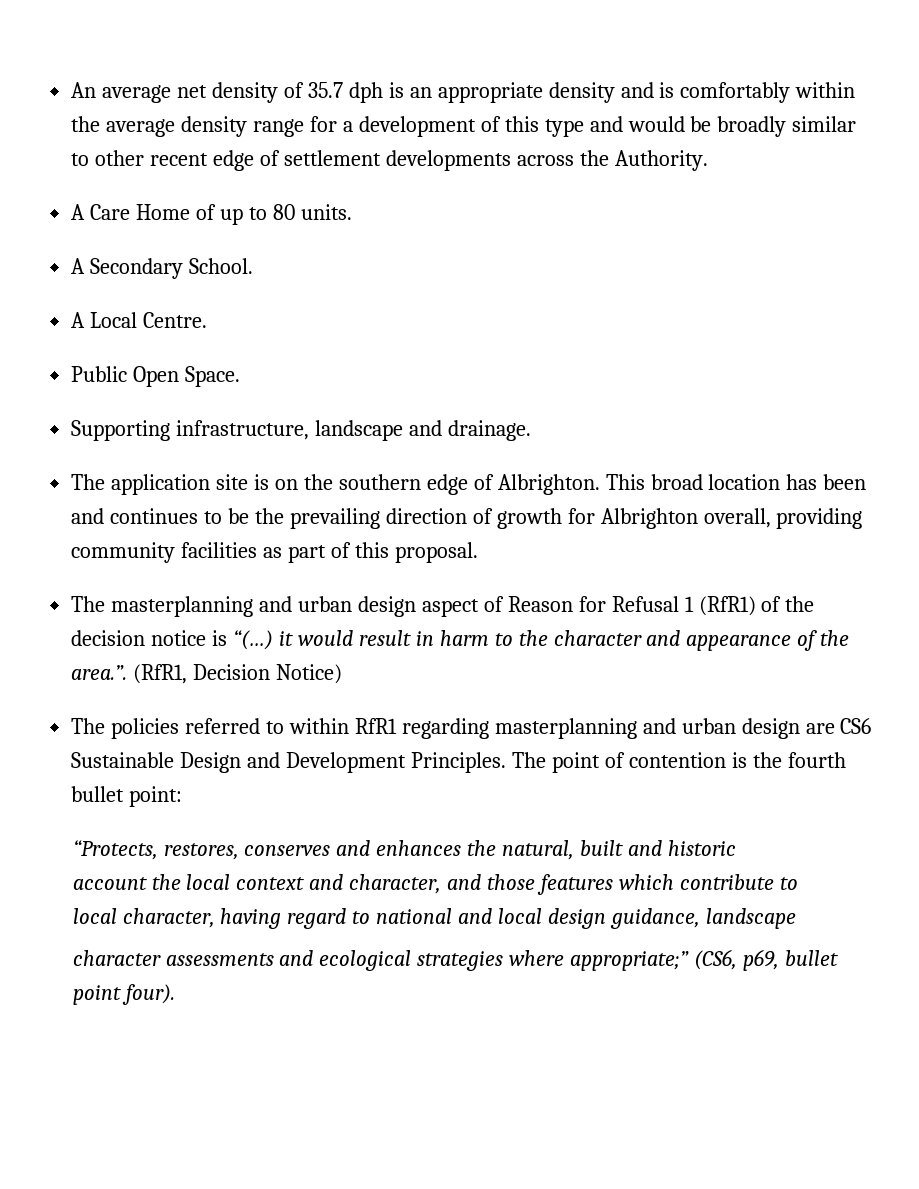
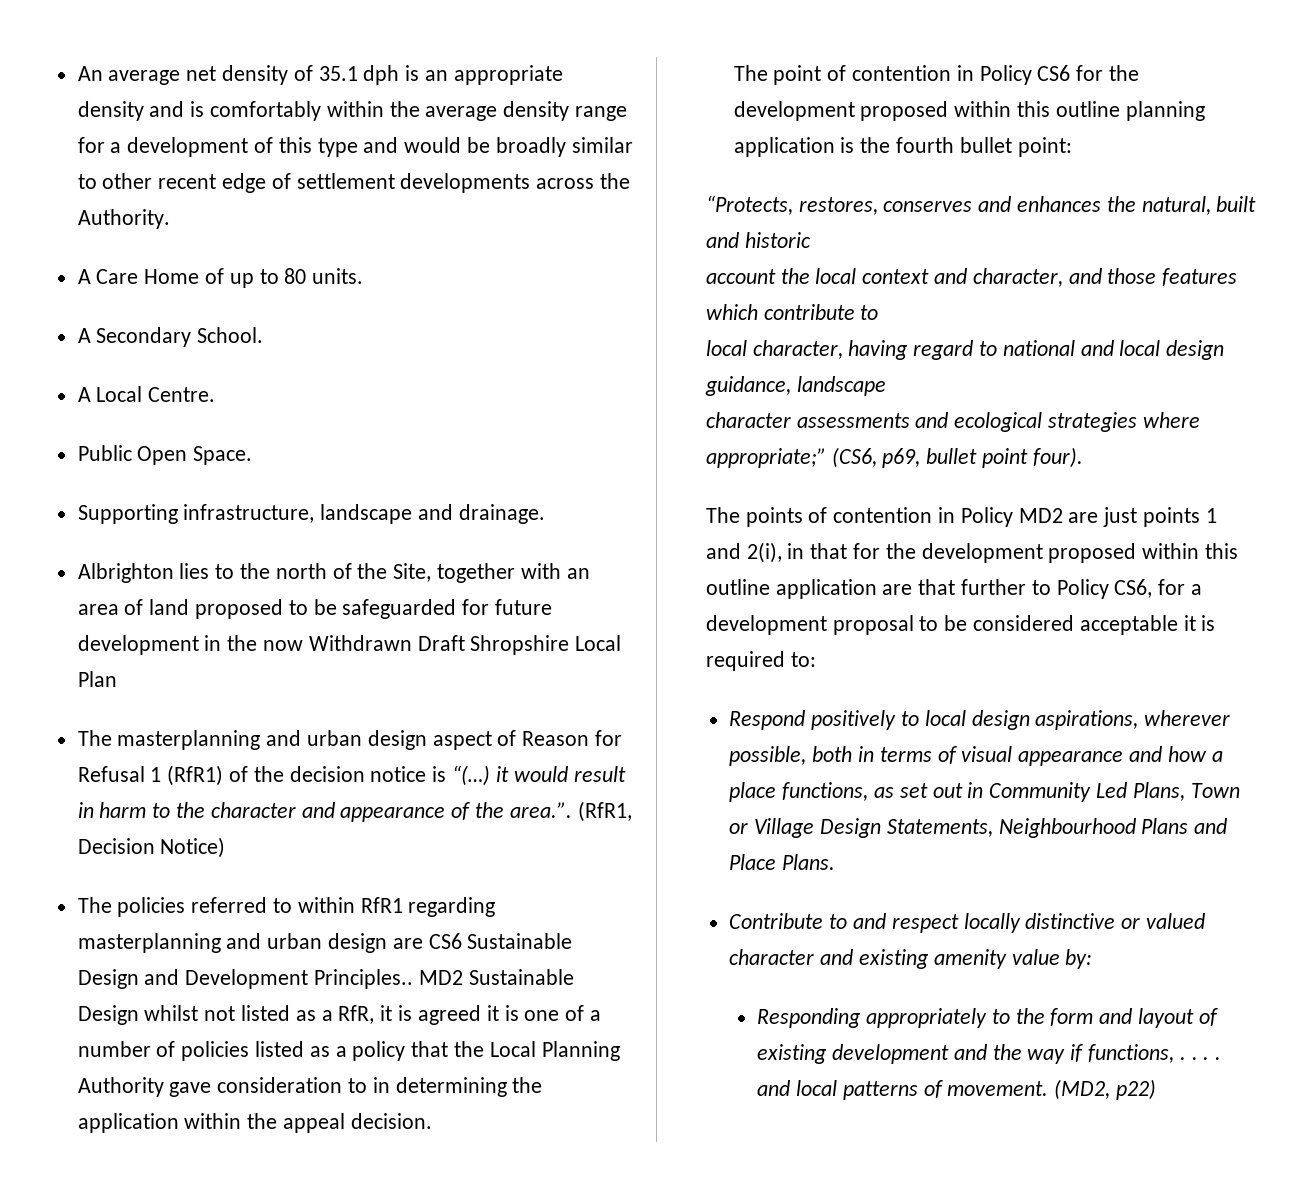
- An average net density of 35.7 dph is an appropriate density and is comfortably within the average density range for a development of this type and would be broadly similar to other recent edge of settlement developments across the Authority.
+ An average net density of 35.1 dph is an appropriate density and is comfortably within the average density range for a development of this type and would be broadly similar to other recent edge of settlement developments across the Authority.
- The application site is on the southern edge of Albrighton. This broad location has been and continues to be the prevailing direction of growth for Albrighton overall, providing community facilities as part of this proposal.
+ Albrighton lies to the north of the Site, together with an area of land proposed to be safeguarded for future development in the now Withdrawn Draft Shropshire Local Plan
- The policies referred to within RfR1 regarding masterplanning and urban design are CS6 Sustainable Design and Development Principles. The point of contention is the fourth bullet point:
+ The policies referred to within RfR1 regarding masterplanning and urban design are CS6 Sustainable Design and Development Principles.. MD2 Sustainable Design whilst not listed as a RfR, it is agreed it is one of a number of policies listed as a policy that the Local Planning Authority gave consideration to in determining the application within the appeal decision.
+ The point of contention in Policy CS6 for the development proposed within this outline planning application is the fourth bullet point:
+ The points of contention in Policy MD2 are just points 1 and 2(i), in that for the development proposed within this outline application are that further to Policy CS6, for a development proposal to be considered acceptable it is required to:
+ Respond positively to local design aspirations, wherever possible, both in terms of visual appearance and how a place functions, as set out in Community Led Plans, Town or Village Design Statements, Neighbourhood Plans and Place Plans.
+ Contribute to and respect locally distinctive or valued character and existing amenity value by:
+ Responding appropriately to the form and layout of existing development and the way if functions, . . . . and local patterns of movement. (MD2, p22)

